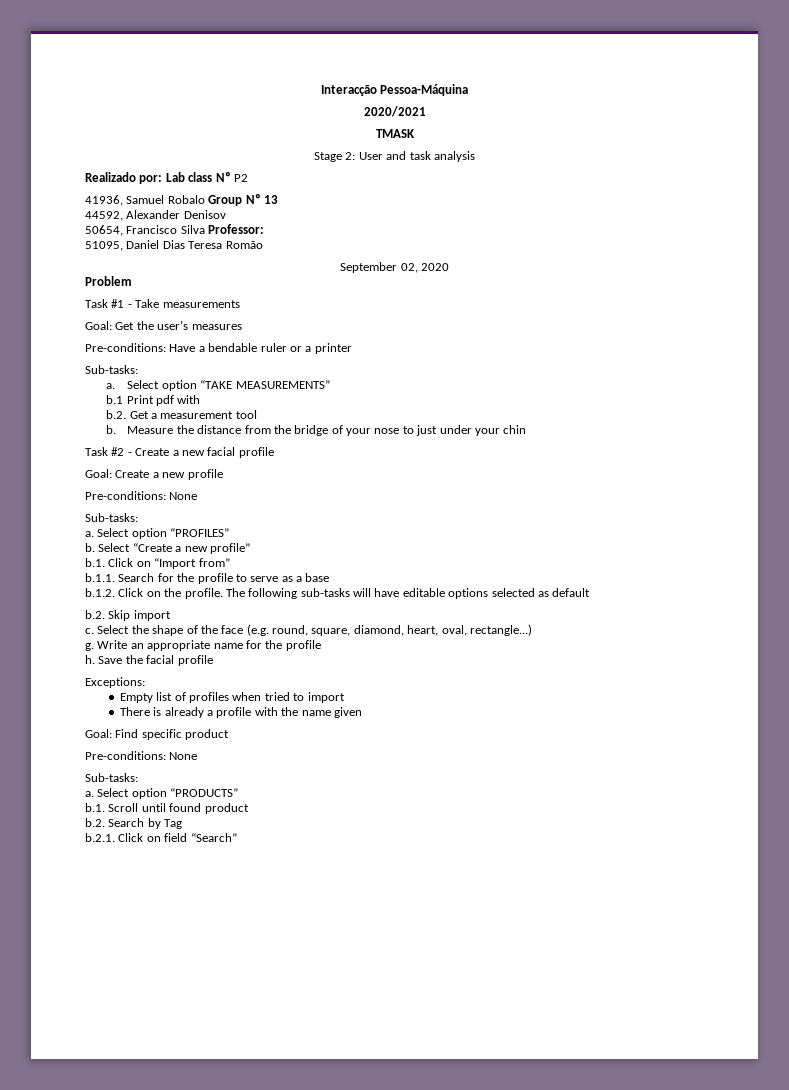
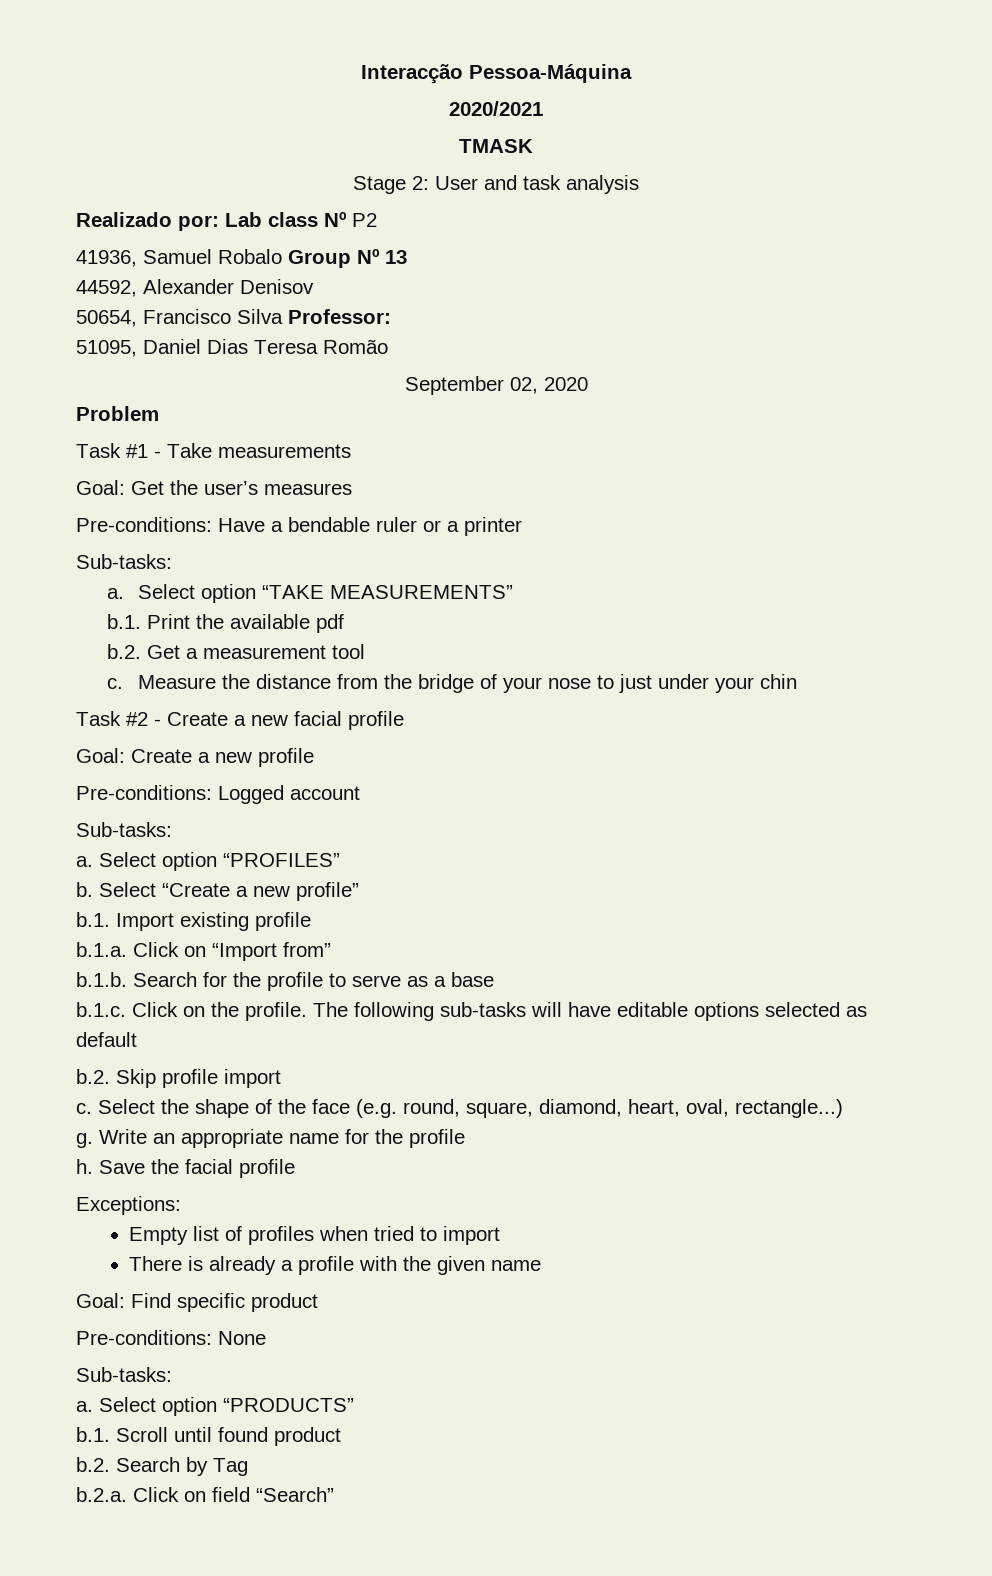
- b.1 Print pdf with
+ b.1. Print the available pdf
  b.2. Get a measurement tool
- b.
+ c.
  Goal: Create a new profile
- Pre-conditions: None
+ Pre-conditions: Logged account
- b.1. Click on “Import from”
+ b.1. Import existing profile
+ b.1.a. Click on “Import from”
- b.1.1. Search for the profile to serve as a base
+ b.1.b. Search for the profile to serve as a base
- b.1.2. Click on the profile.
+ b.1.c. Click on the profile.
- b.2. Skip import
+ b.2. Skip profile import
- There is already a profile with the name given
+ There is already a profile with the given name
- b.2.1. Click on field “Search”
+ b.2.a. Click on field “Search”

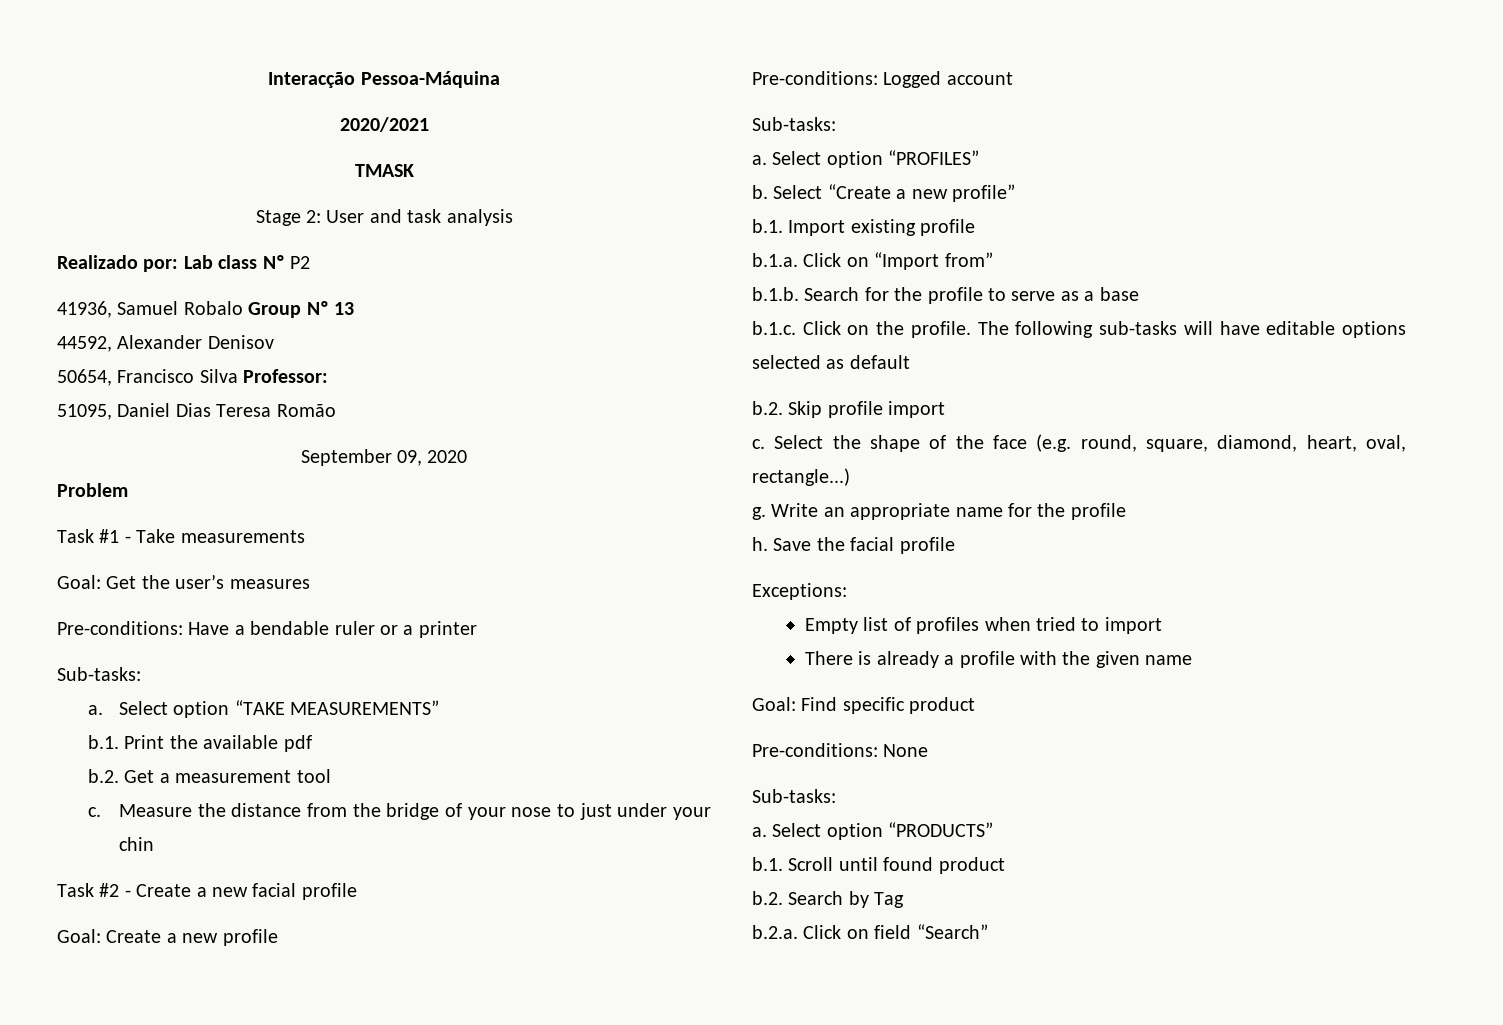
- September 02, 2020
+ September 09, 2020

